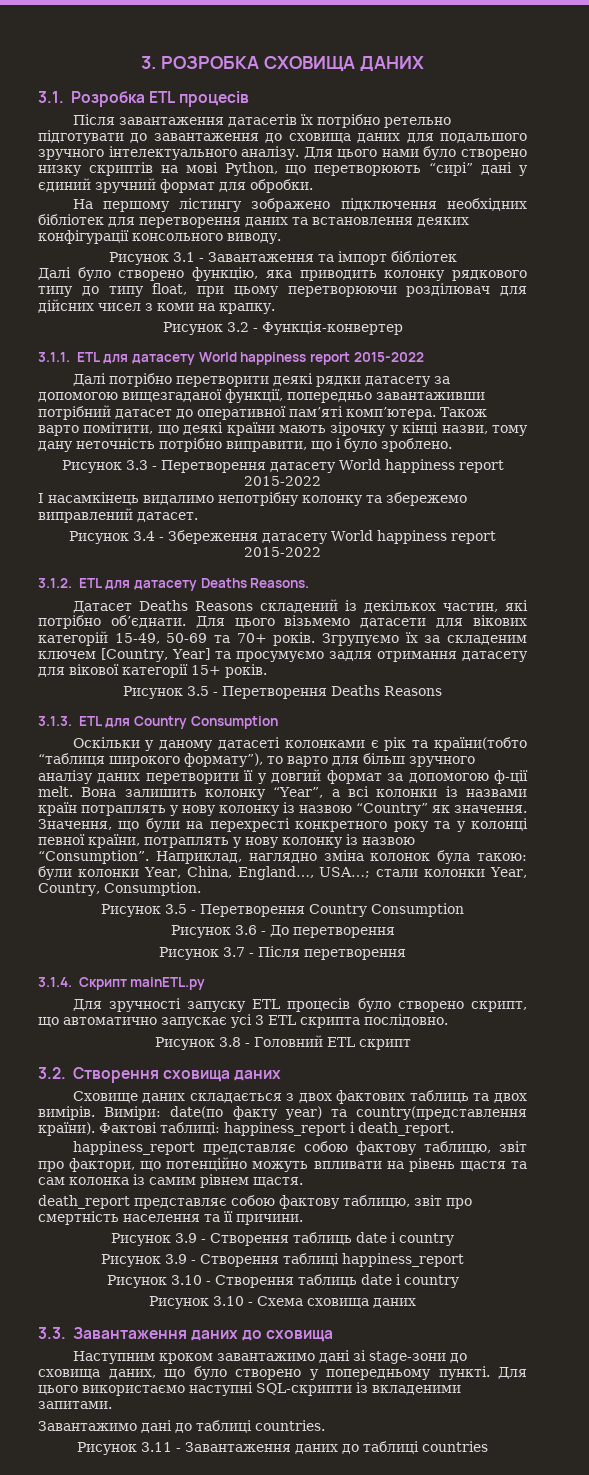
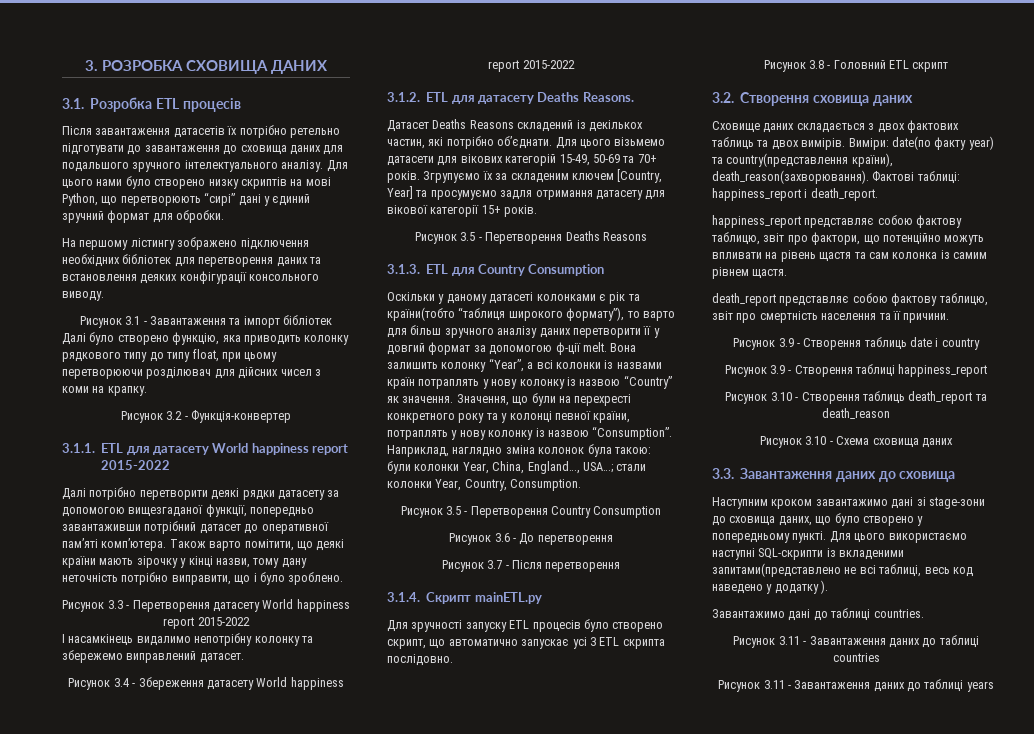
- Виміри: date(по факту year) та country(представлення країни).
+ Виміри: date(по факту year) та country(представлення країни), death_reason(захворювання).
- Рисунок 3.10 - Створення таблиць date і country
+ Рисунок 3.10 - Створення таблиць death_report та death_reason
- Для цього використаємо наступні SQL-скрипти із вкладеними запитами.
+ Для цього використаємо наступні SQL-скрипти із вкладеними запитами(представлено не всі таблиці, весь код наведено у додатку ).
+ Рисунок 3.11 - Завантаження даних до таблиці years

